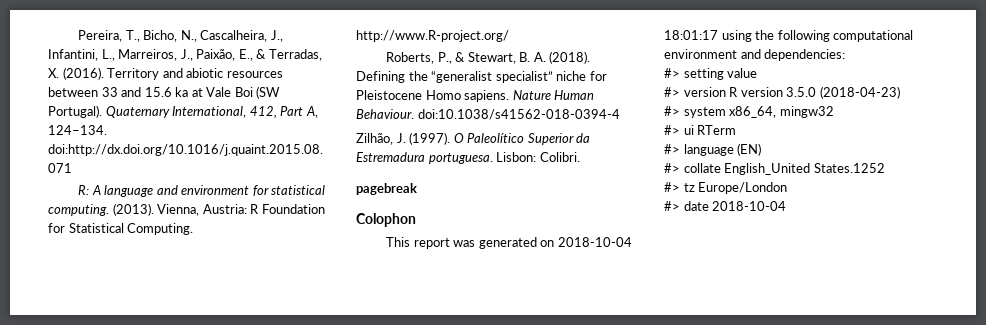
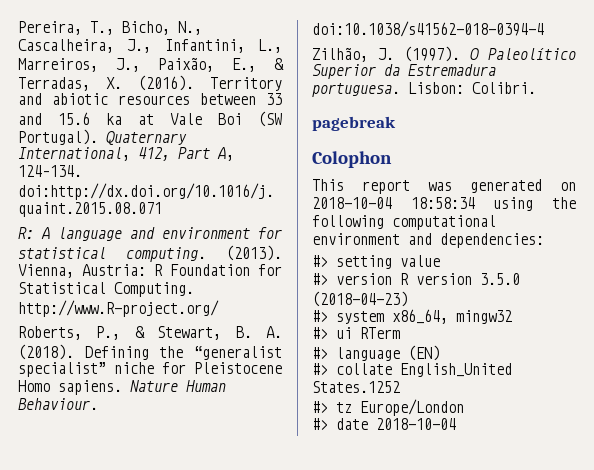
- This report was generated on 2018-10-04 18:01:17 using the following computational environment and dependencies:
+ This report was generated on 2018-10-04 18:58:34 using the following computational environment and dependencies:

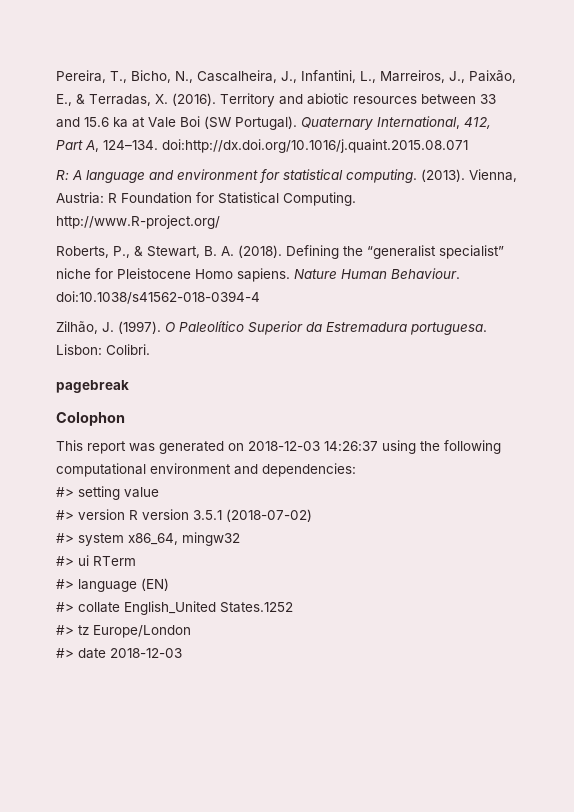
- This report was generated on 2018-10-04 18:58:34 using the following computational environment and dependencies:
+ This report was generated on 2018-12-03 14:26:37 using the following computational environment and dependencies:
- #> version R version 3.5.0 (2018-04-23)
+ #> version R version 3.5.1 (2018-07-02)
- #> date 2018-10-04
+ #> date 2018-12-03

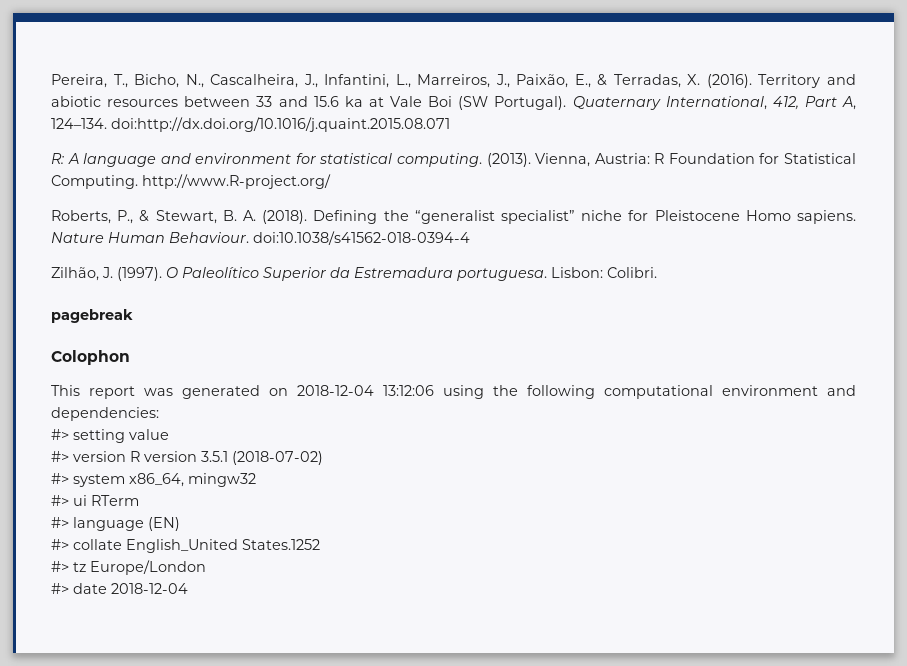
- This report was generated on 2018-12-03 14:26:37 using the following computational environment and dependencies:
+ This report was generated on 2018-12-04 13:12:06 using the following computational environment and dependencies:
- #> date 2018-12-03
+ #> date 2018-12-04

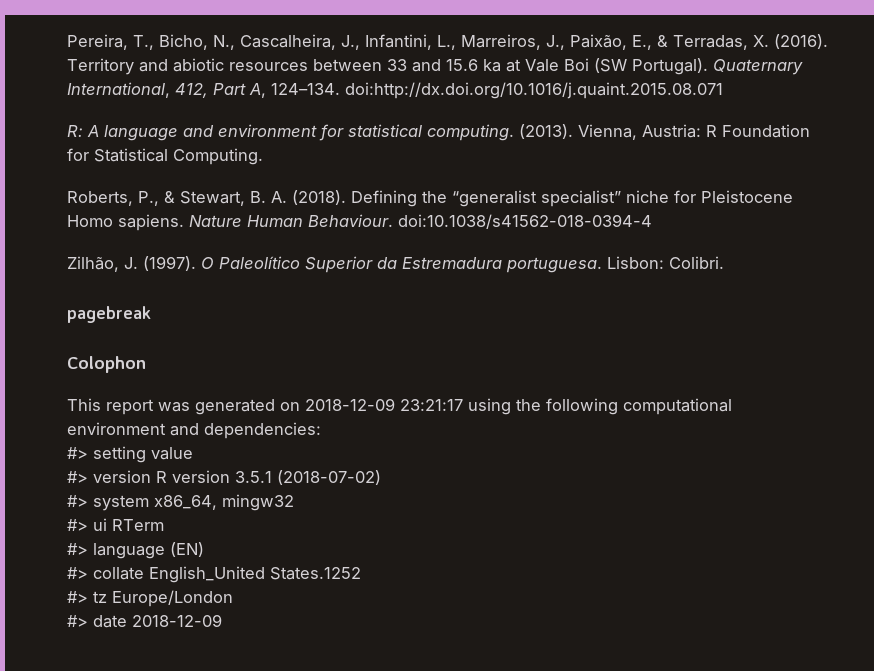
- Vienna, Austria: R Foundation for Statistical Computing. http://www.R-project.org/
+ Vienna, Austria: R Foundation for Statistical Computing.
- This report was generated on 2018-12-04 13:12:06 using the following computational environment and dependencies:
+ This report was generated on 2018-12-09 23:21:17 using the following computational environment and dependencies:
- #> date 2018-12-04
+ #> date 2018-12-09

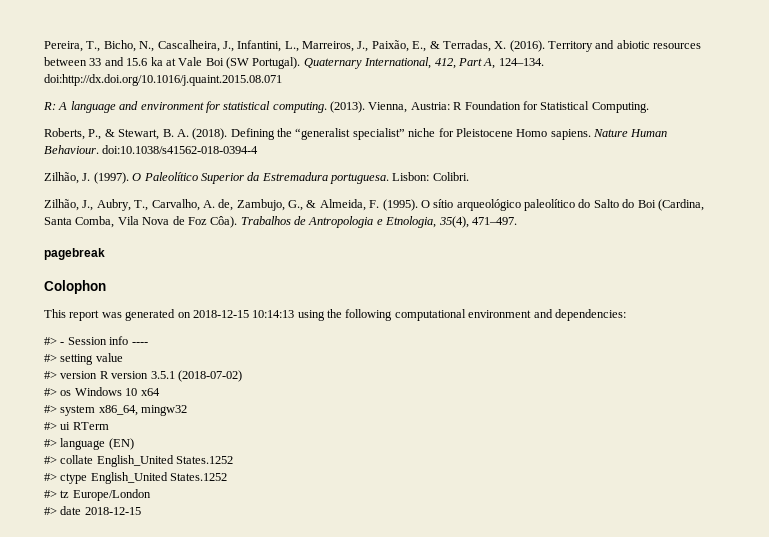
+ Zilhão, J., Aubry, T., Carvalho, A. de, Zambujo, G., & Almeida, F. (1995). O sítio arqueológico paleolítico do Salto do Boi (Cardina, Santa Comba, Vila Nova de Foz Côa). Trabalhos de Antropologia e Etnologia, 35(4), 471–497.
- This report was generated on 2018-12-09 23:21:17 using the following computational environment and dependencies:
+ This report was generated on 2018-12-15 10:14:13 using the following computational environment and dependencies:
+ #> - Session info ----
+ #> os Windows 10 x64
+ #> ctype English_United States.1252
- #> date 2018-12-09
+ #> date 2018-12-15

